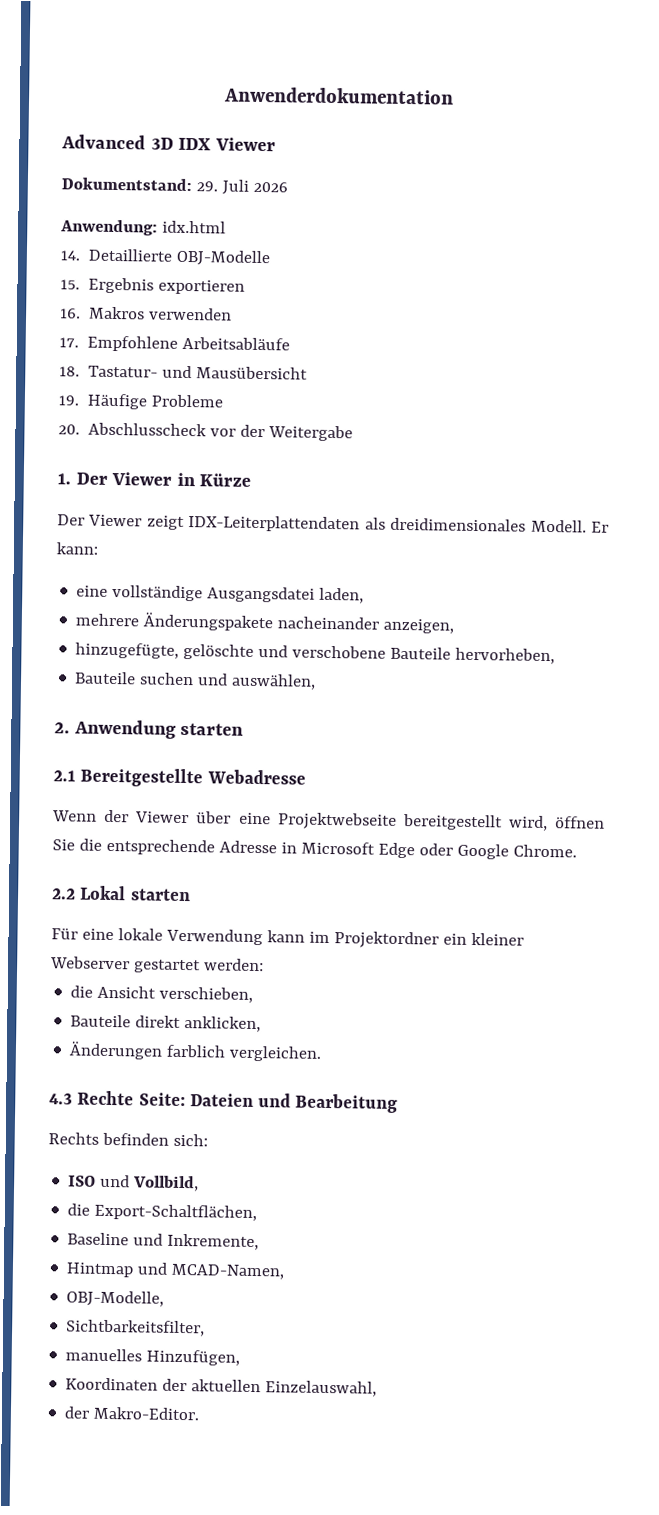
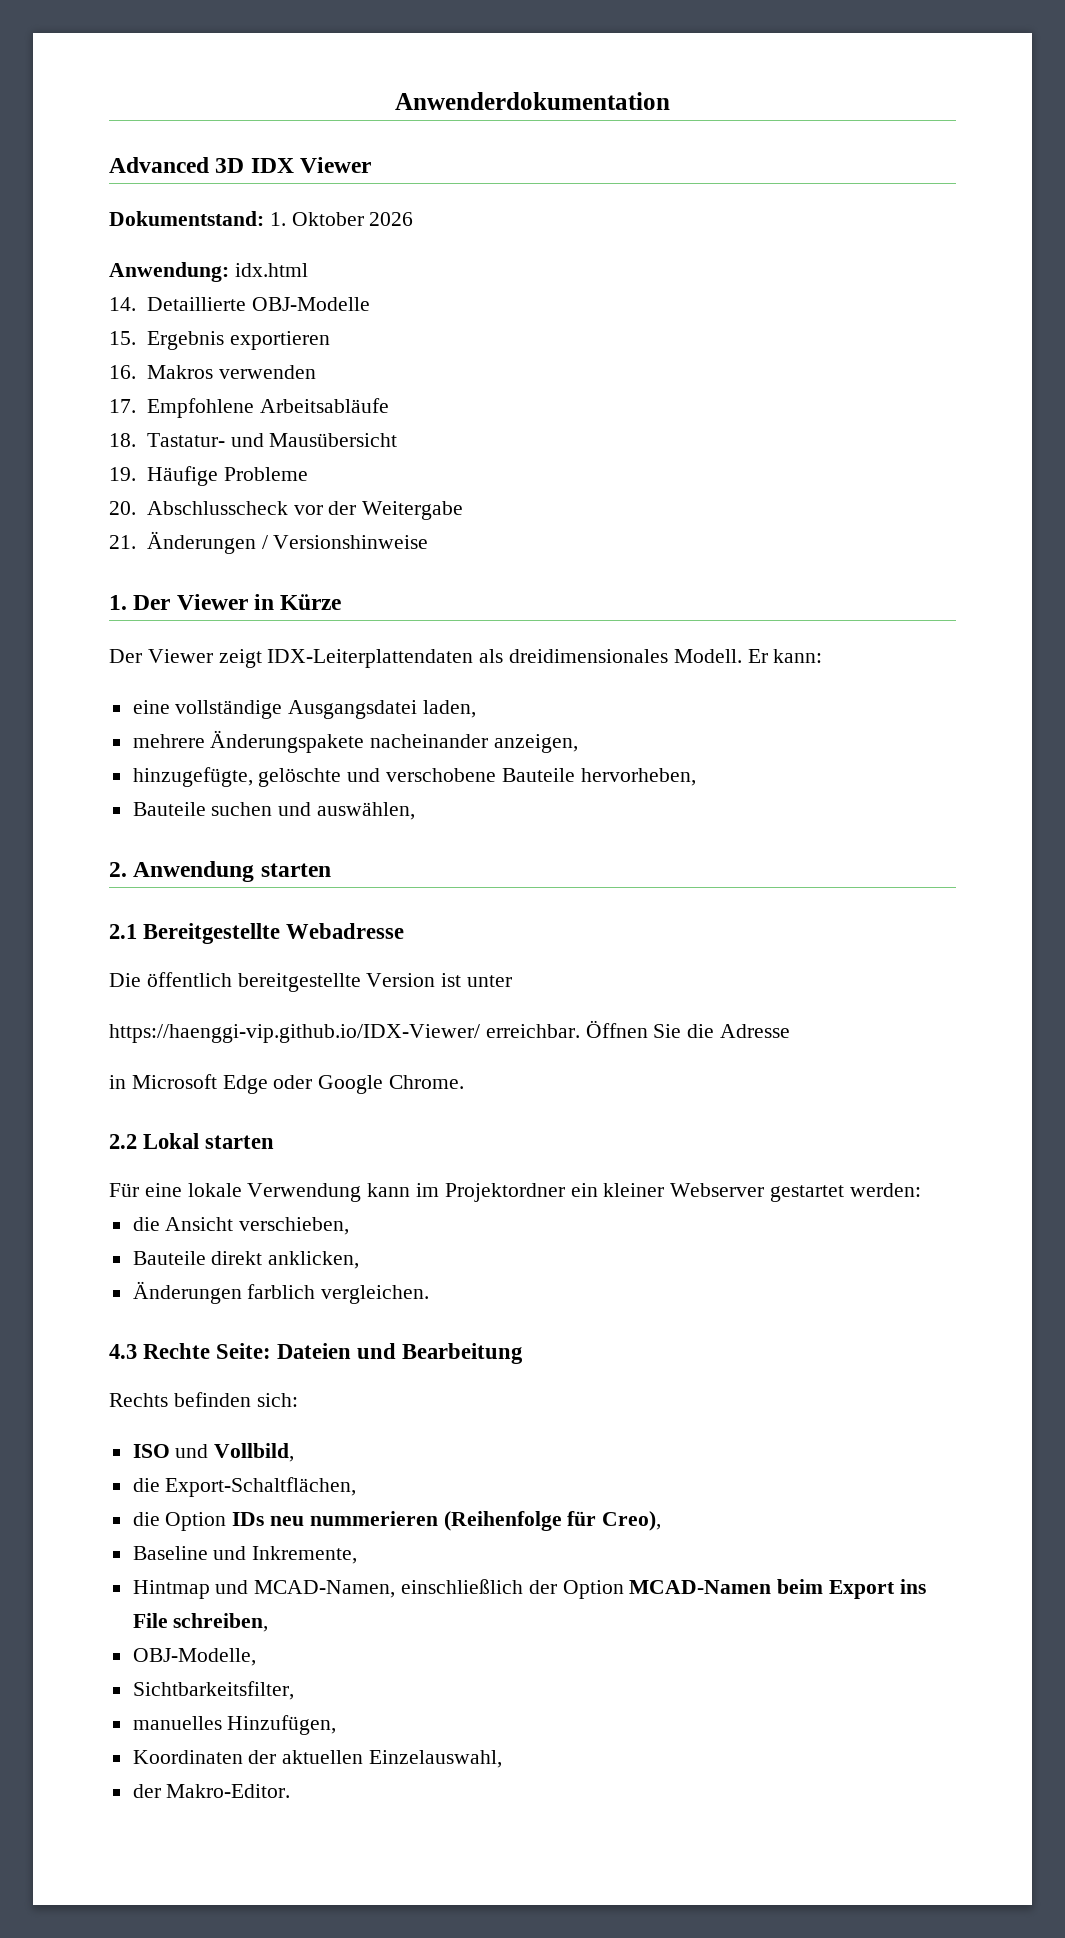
- Dokumentstand: 29. Juli 2026
+ Dokumentstand: 1. Oktober 2026
+ 21. Änderungen / Versionshinweise
- Wenn der Viewer über eine Projektwebseite bereitgestellt wird, öffnen Sie die entsprechende Adresse in Microsoft Edge oder Google Chrome.
+ Die öffentlich bereitgestellte Version ist unter
+ https://haenggi-vip.github.io/IDX-Viewer/ erreichbar. Öffnen Sie die Adresse
+ in Microsoft Edge oder Google Chrome.
+ die Option IDs neu nummerieren (Reihenfolge für Creo),
- Hintmap und MCAD-Namen,
+ Hintmap und MCAD-Namen, einschließlich der Option MCAD-Namen beim Export ins File schreiben,

